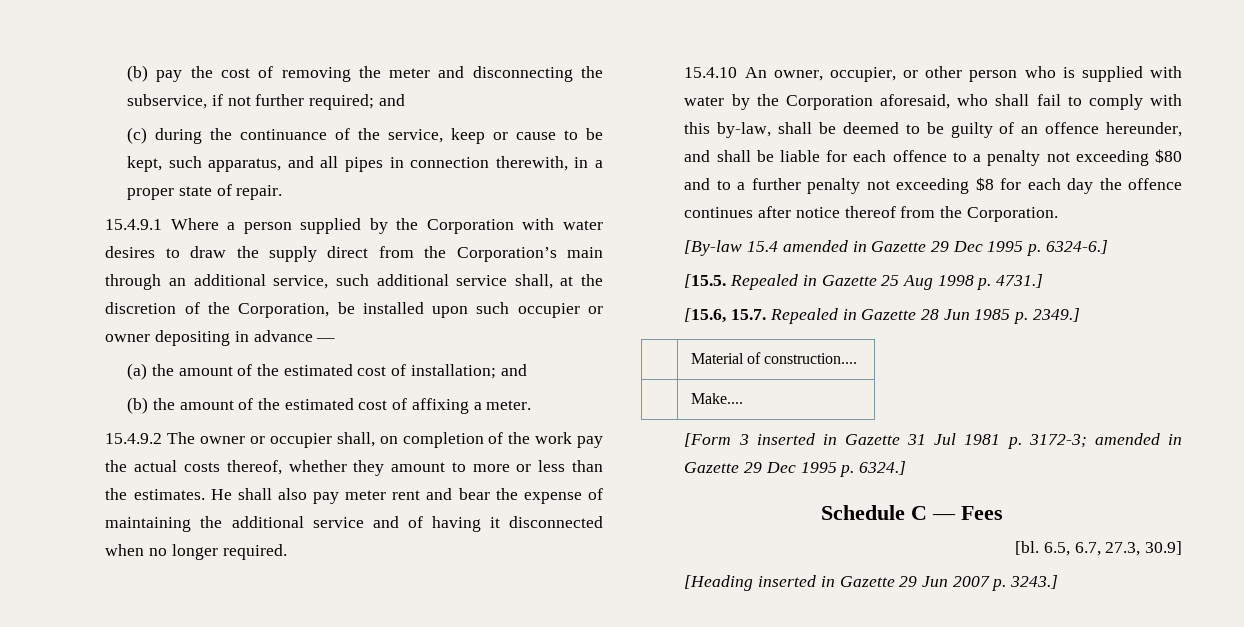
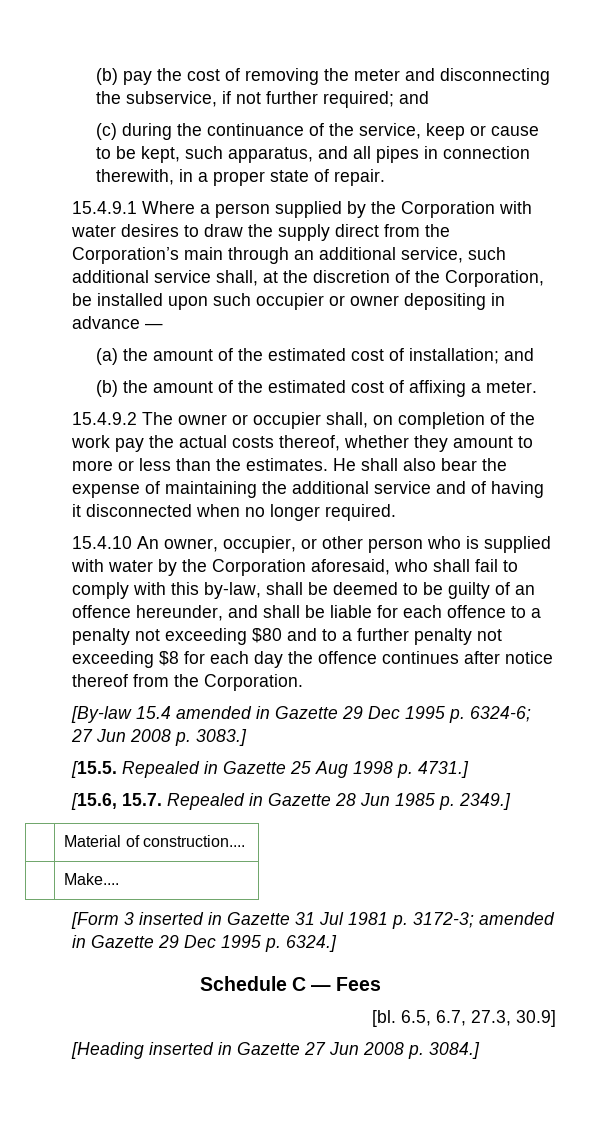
- He shall also pay meter rent and bear the expense of maintaining the additional service and of having it disconnected when no longer required.
+ He shall also bear the expense of maintaining the additional service and of having it disconnected when no longer required.
- [By-law 15.4 amended in Gazette 29 Dec 1995 p. 6324-6.]
+ [By-law 15.4 amended in Gazette 29 Dec 1995 p. 6324-6; 27 Jun 2008 p. 3083.]
- [Heading inserted in Gazette 29 Jun 2007 p. 3243.]
+ [Heading inserted in Gazette 27 Jun 2008 p. 3084.]

